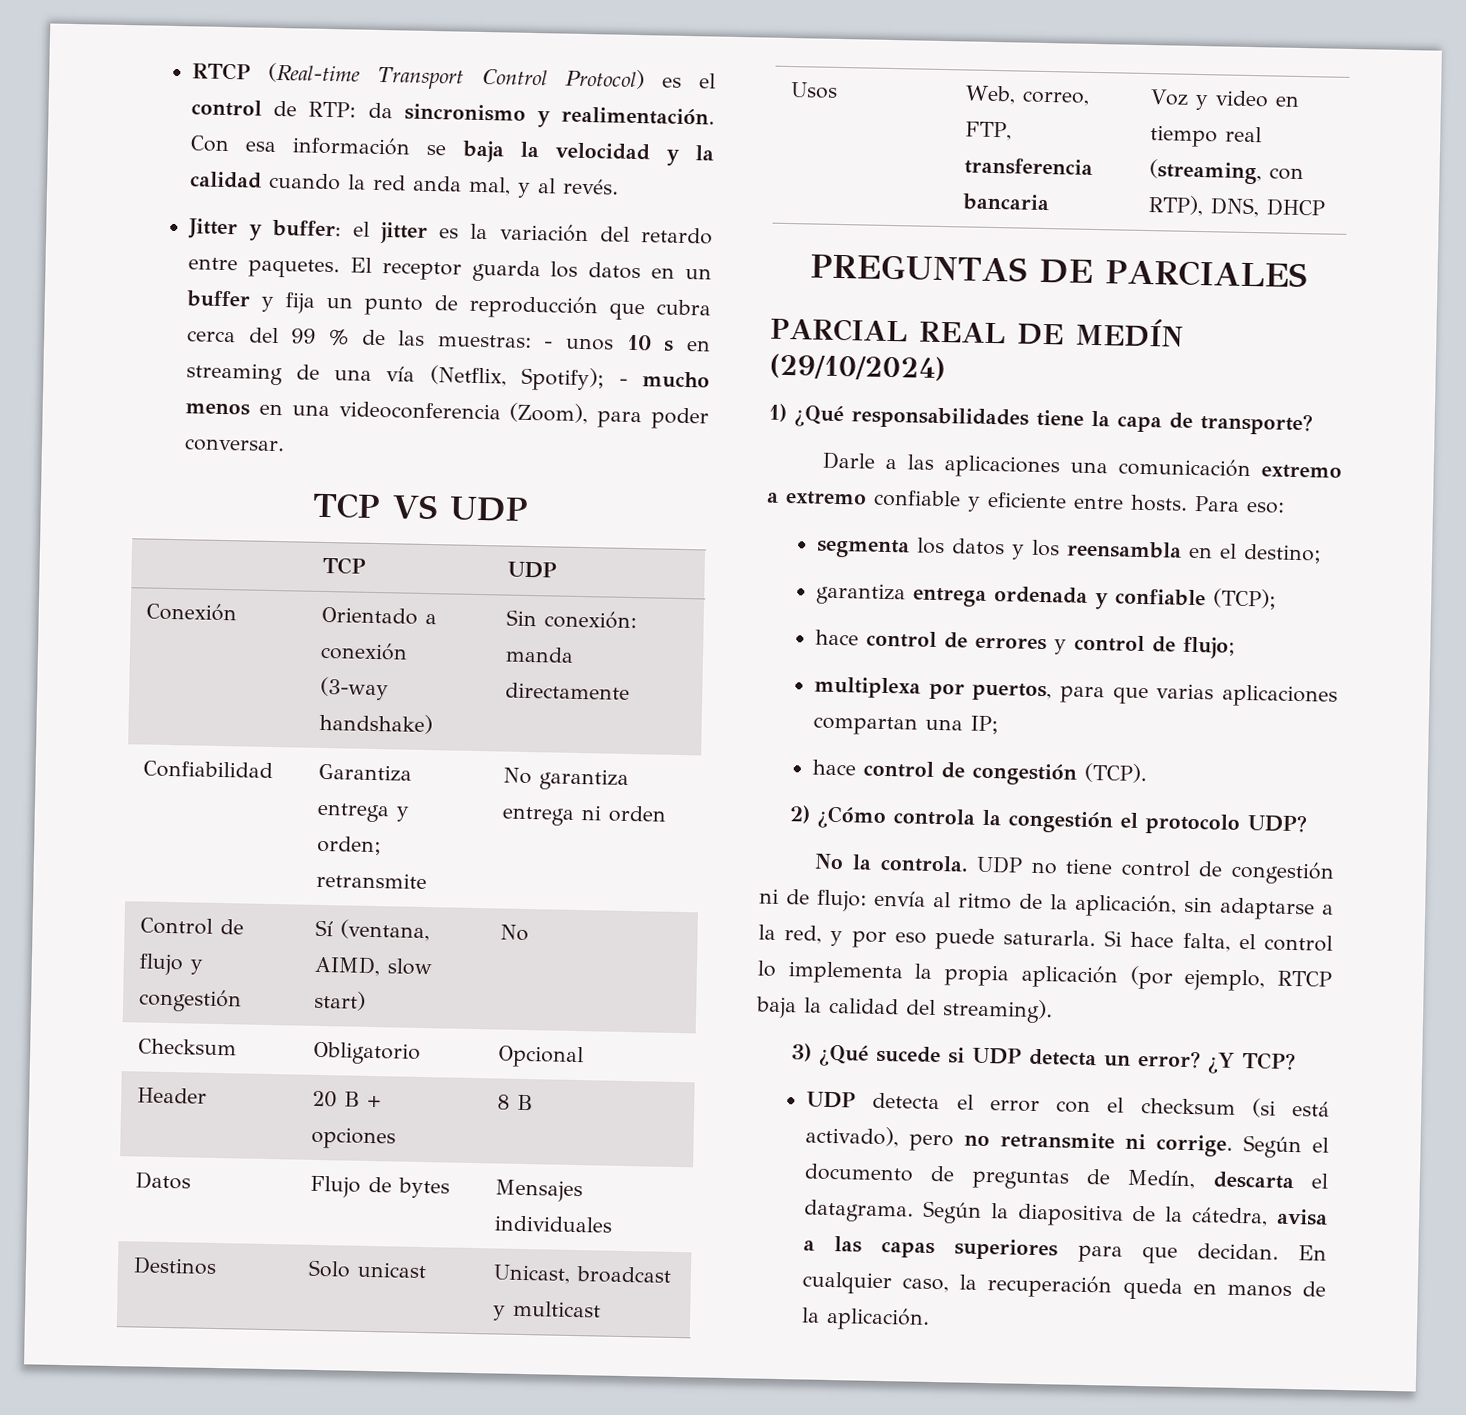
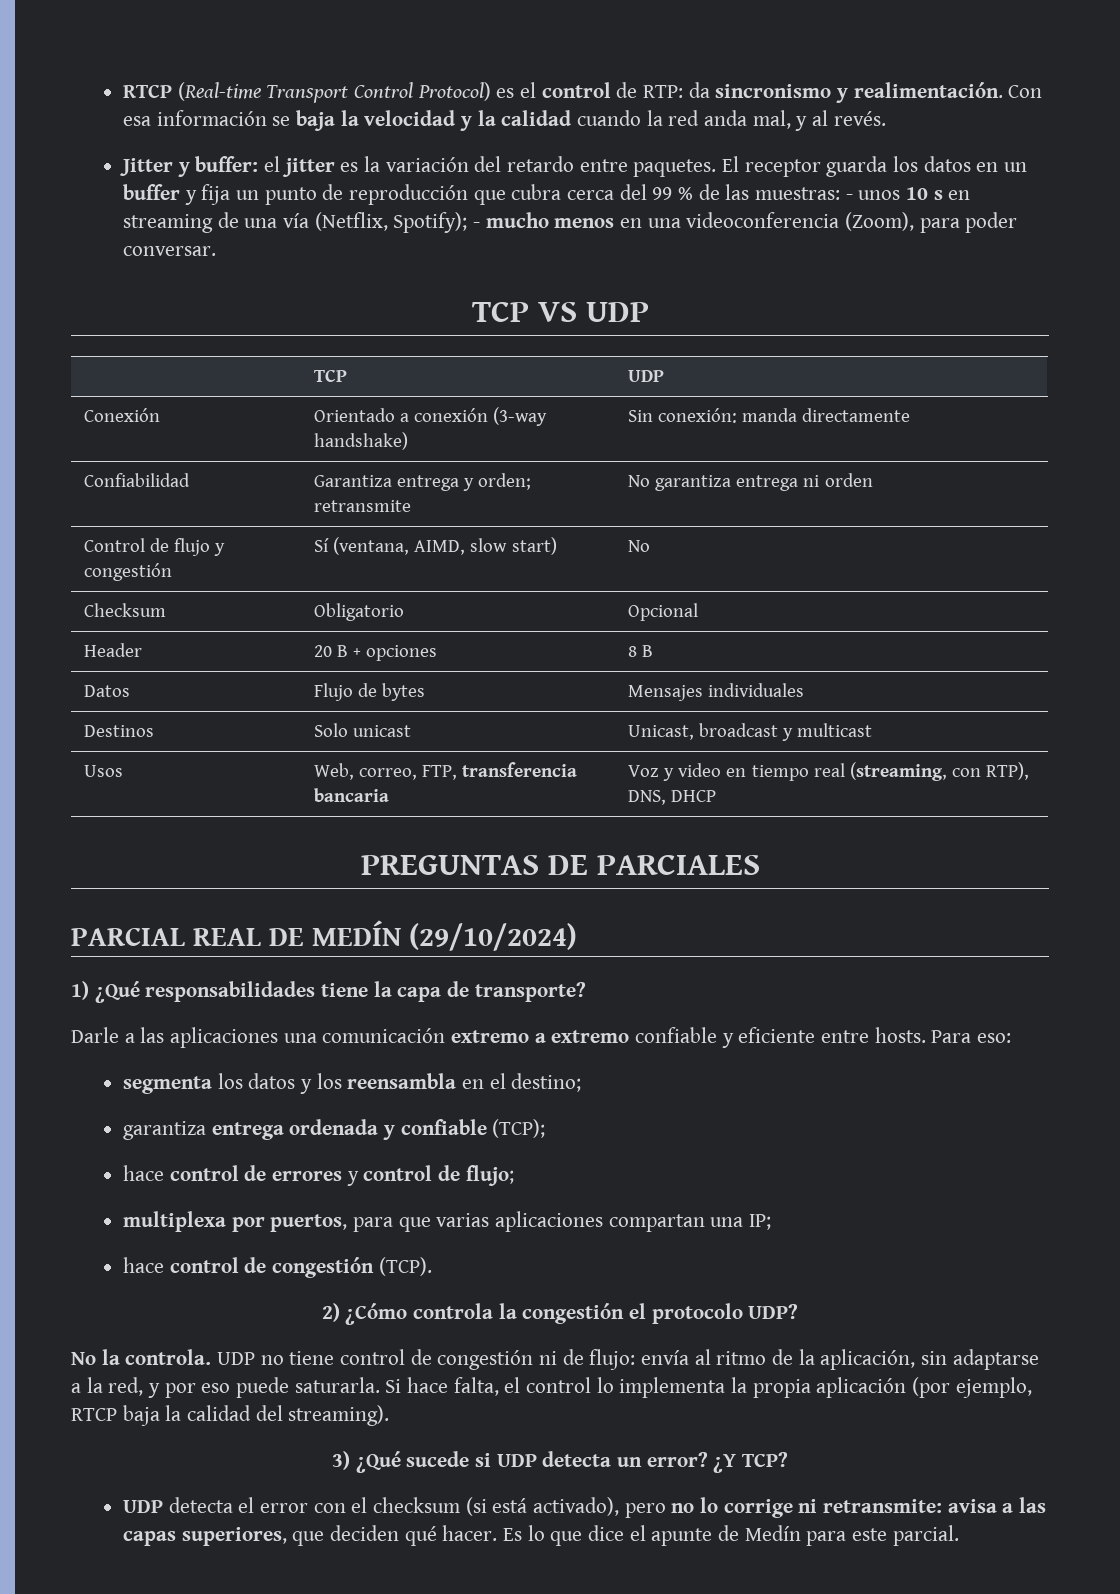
- UDP detecta el error con el checksum (si está activado), pero no retransmite ni corrige. Según el documento de preguntas de Medín, descarta el datagrama. Según la diapositiva de la cátedra, avisa a las capas superiores para que decidan. En cualquier caso, la recuperación queda en manos de la aplicación.
+ UDP detecta el error con el checksum (si está activado), pero no lo corrige ni retransmite: avisa a las capas superiores, que deciden qué hacer. Es lo que dice el apunte de Medín para este parcial.

